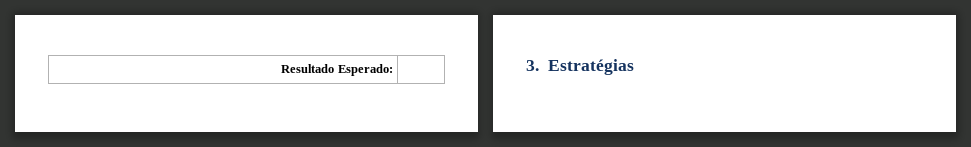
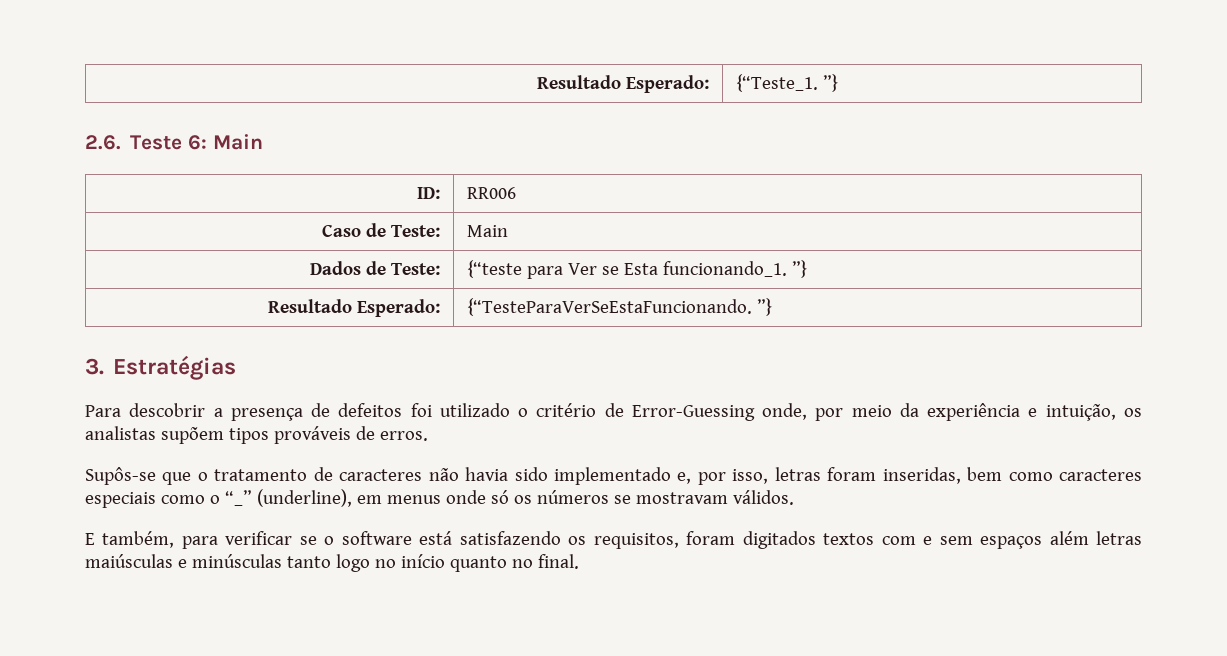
- Resultado Esperado: |
+ Resultado Esperado: | {“Teste_1. ”}
+ 2.6. Teste 6: Main
+ ID: | RR006
+ Caso de Teste: | Main
+ Dados de Teste: | {“teste para Ver se Esta funcionando_1. ”}
+ Resultado Esperado: | {“TesteParaVerSeEstaFuncionando. ”}
  3. Estratégias
+ Para descobrir a presença de defeitos foi utilizado o critério de Error-Guessing onde, por meio da experiência e intuição, os analistas supõem tipos prováveis de erros.
+ Supôs-se que o tratamento de caracteres não havia sido implementado e, por isso, letras foram inseridas, bem como caracteres especiais como o “_” (underline), em menus onde só os números se mostravam válidos.
+ E também, para verificar se o software está satisfazendo os requisitos, foram digitados textos com e sem espaços além letras maiúsculas e minúsculas tanto logo no início quanto no final.

